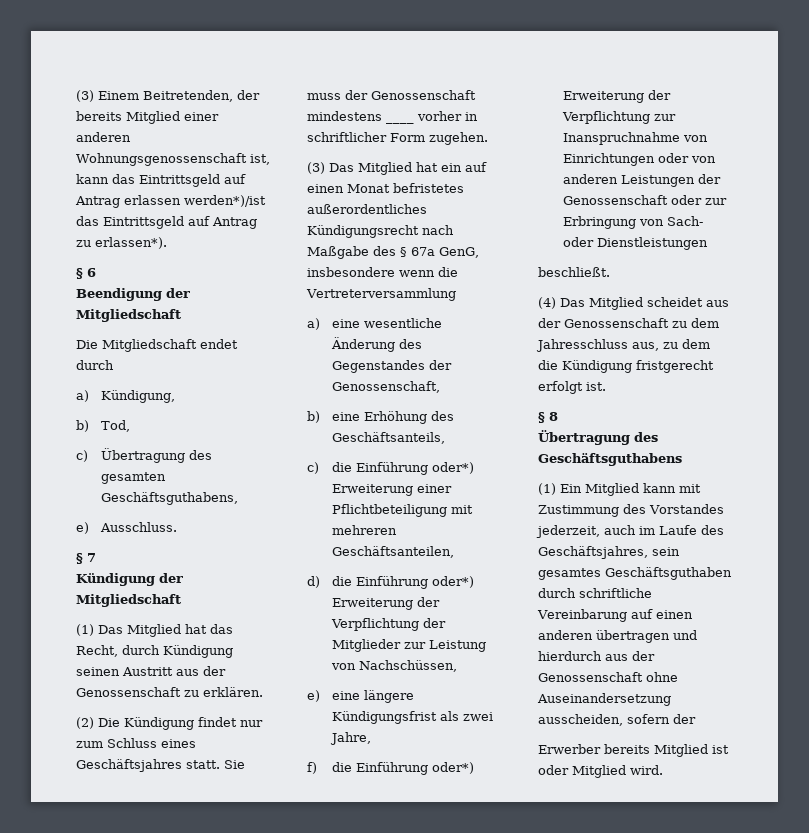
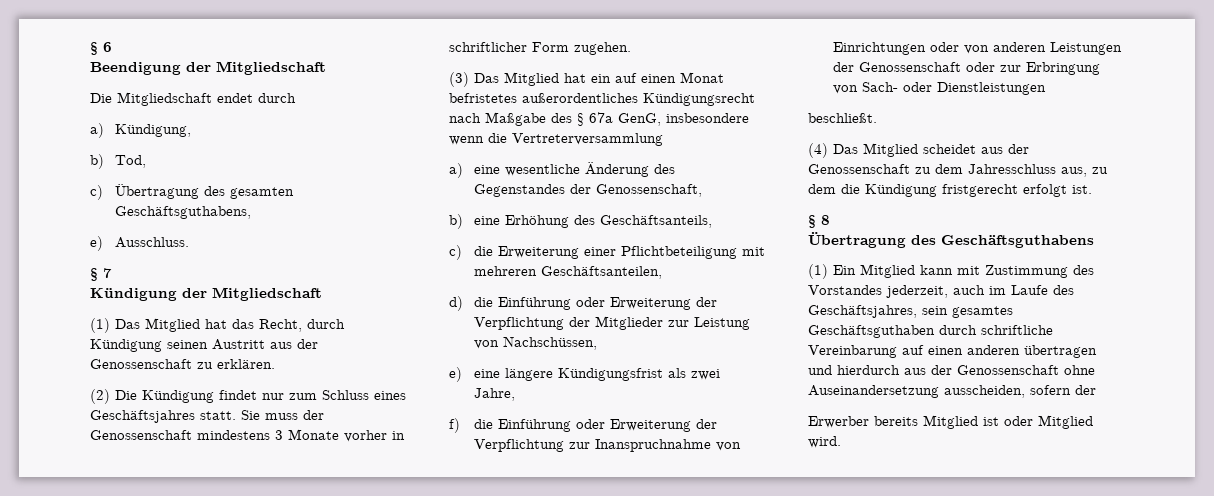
- (3) Einem Beitretenden, der bereits Mitglied einer anderen Wohnungsgenossenschaft ist, kann das Eintrittsgeld auf Antrag erlassen werden*)/ist das Eintrittsgeld auf Antrag zu erlassen*).
- Sie muss der Genossenschaft mindestens ____ vorher in schriftlicher Form zugehen.
+ Sie muss der Genossenschaft mindestens 3 Monate vorher in schriftlicher Form zugehen.
- c) die Einführung oder*) Erweiterung einer Pflichtbeteiligung mit mehreren Geschäftsanteilen,
+ c) die Erweiterung einer Pflichtbeteiligung mit mehreren Geschäftsanteilen,
- d) die Einführung oder*) Erweiterung der Verpflichtung der Mitglieder zur Leistung von Nachschüssen,
+ d) die Einführung oder Erweiterung der Verpflichtung der Mitglieder zur Leistung von Nachschüssen,
- f) die Einführung oder*) Erweiterung der Verpflichtung zur Inanspruchnahme von Einrichtungen oder von anderen Leistungen der Genossenschaft oder zur Erbringung von Sach- oder Dienstleistungen
+ f) die Einführung oder Erweiterung der Verpflichtung zur Inanspruchnahme von Einrichtungen oder von anderen Leistungen der Genossenschaft oder zur Erbringung von Sach- oder Dienstleistungen

